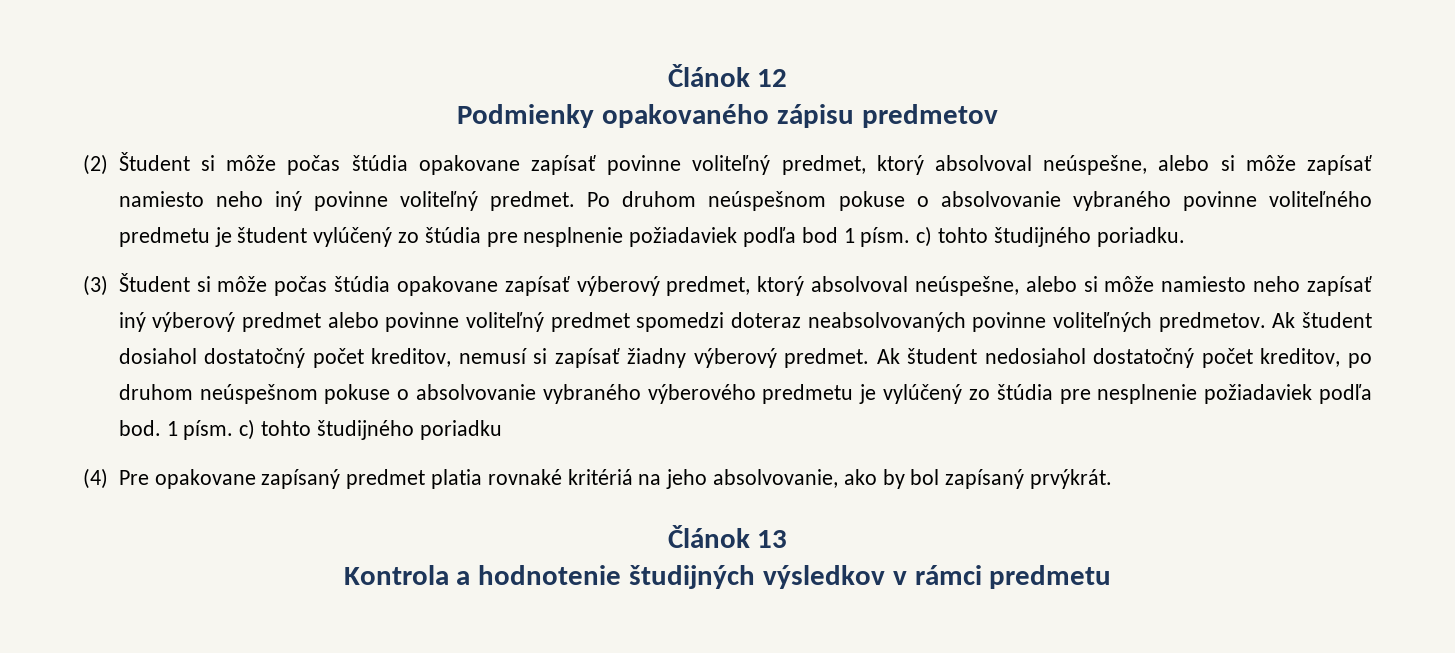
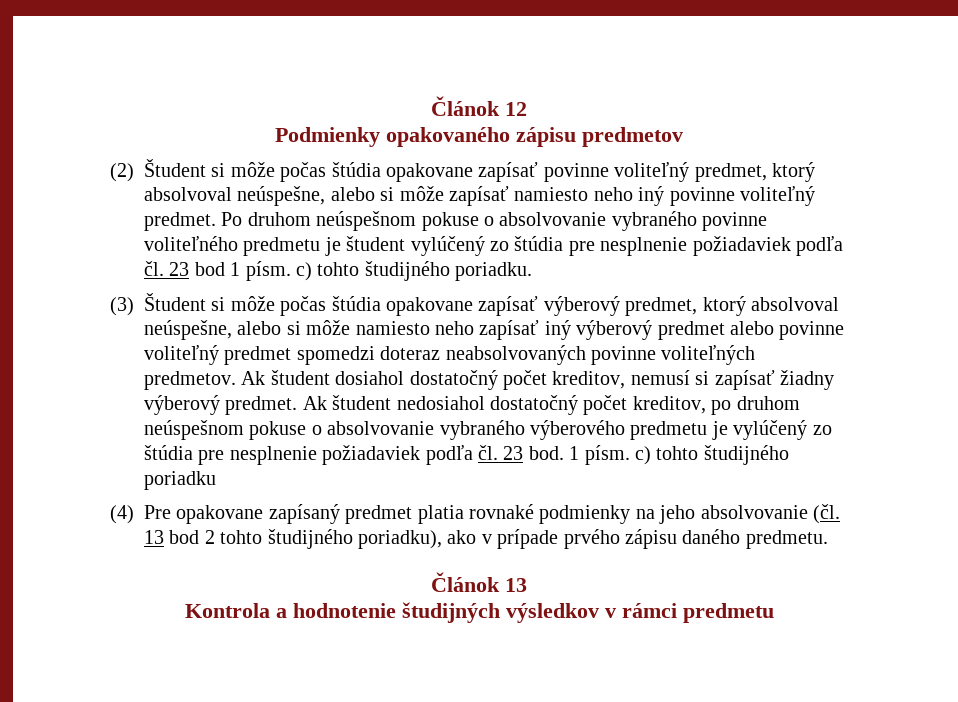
- Po druhom neúspešnom pokuse o absolvovanie vybraného povinne voliteľného predmetu je študent vylúčený zo štúdia pre nesplnenie požiadaviek podľa bod 1 písm. c) tohto študijného poriadku.
+ Po druhom neúspešnom pokuse o absolvovanie vybraného povinne voliteľného predmetu je študent vylúčený zo štúdia pre nesplnenie požiadaviek podľa čl. 23 bod 1 písm. c) tohto študijného poriadku.
- Ak študent nedosiahol dostatočný počet kreditov, po druhom neúspešnom pokuse o absolvovanie vybraného výberového predmetu je vylúčený zo štúdia pre nesplnenie požiadaviek podľa bod.
+ Ak študent nedosiahol dostatočný počet kreditov, po druhom neúspešnom pokuse o absolvovanie vybraného výberového predmetu je vylúčený zo štúdia pre nesplnenie požiadaviek podľa čl. 23 bod.
- (4) Pre opakovane zapísaný predmet platia rovnaké kritériá na jeho absolvovanie, ako by bol zapísaný prvýkrát.
+ (4) Pre opakovane zapísaný predmet platia rovnaké podmienky na jeho absolvovanie (čl. 13 bod 2 tohto študijného poriadku), ako v prípade prvého zápisu daného predmetu.

